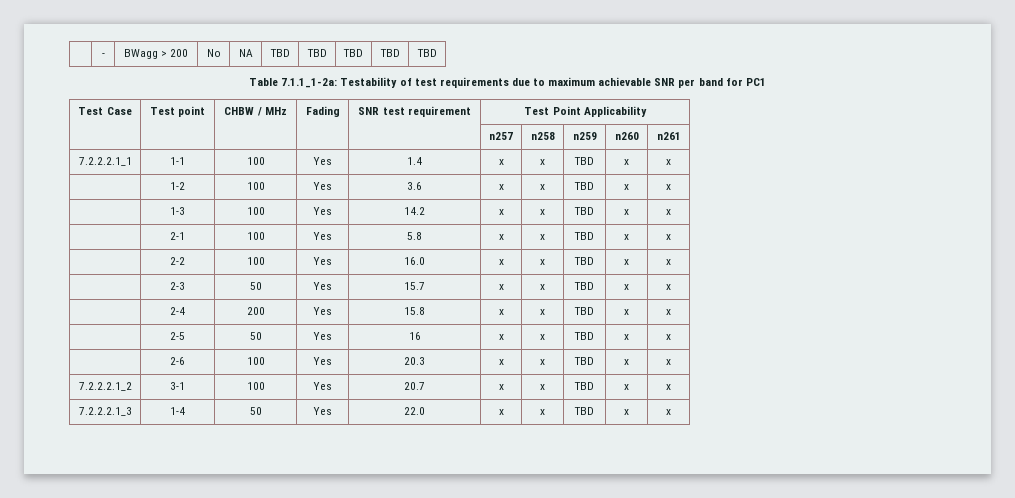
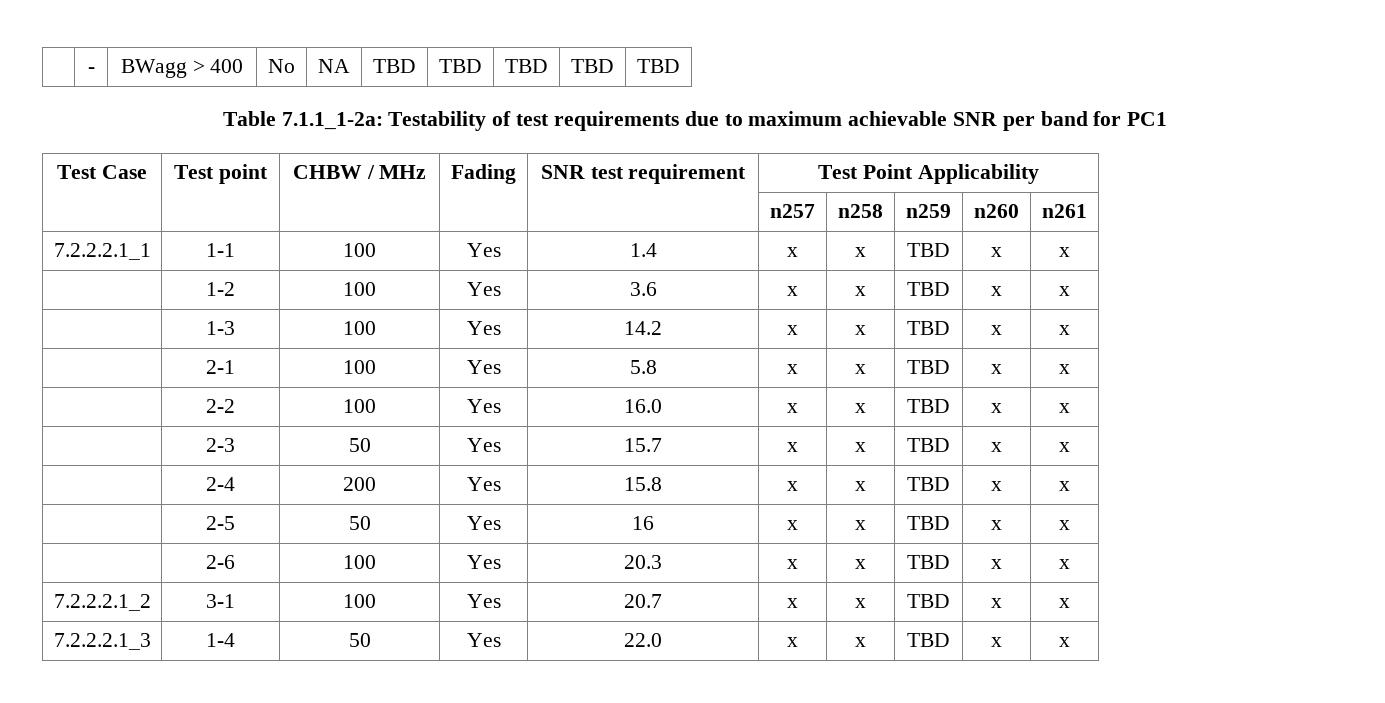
- | - | BWagg > 200 | No | NA | TBD | TBD | TBD | TBD | TBD
+ | - | BWagg > 400 | No | NA | TBD | TBD | TBD | TBD | TBD

